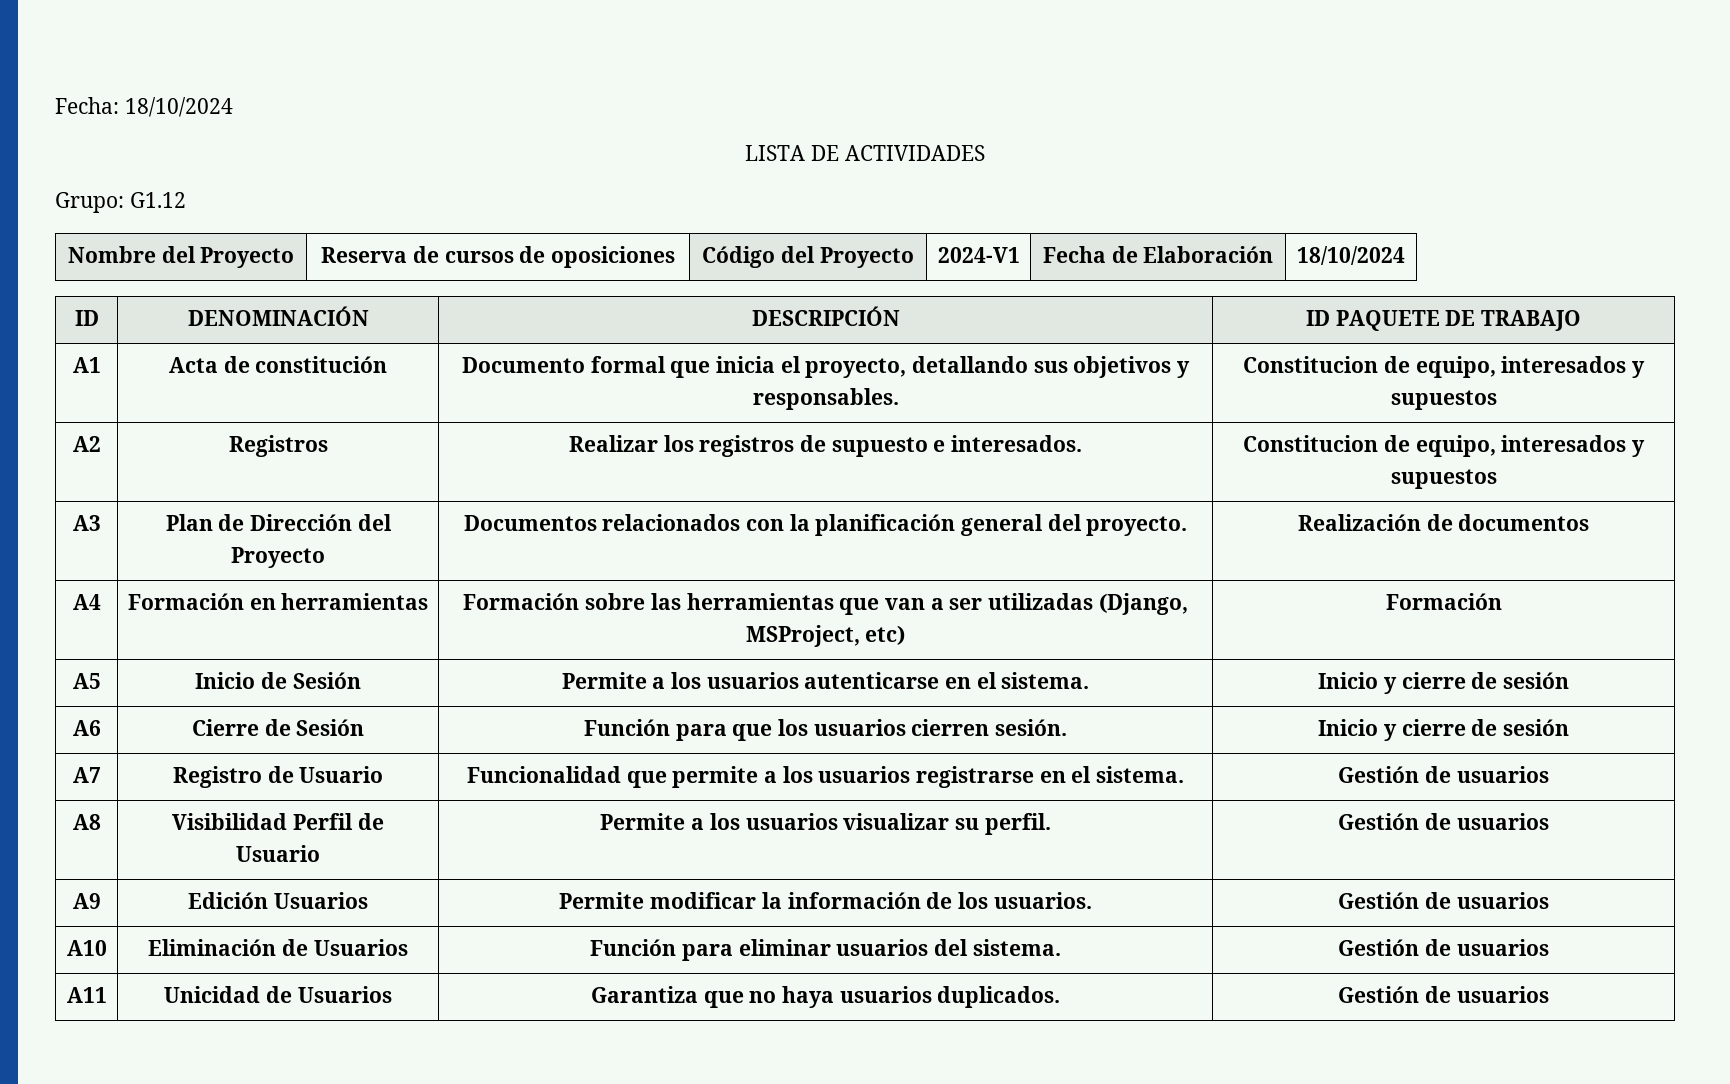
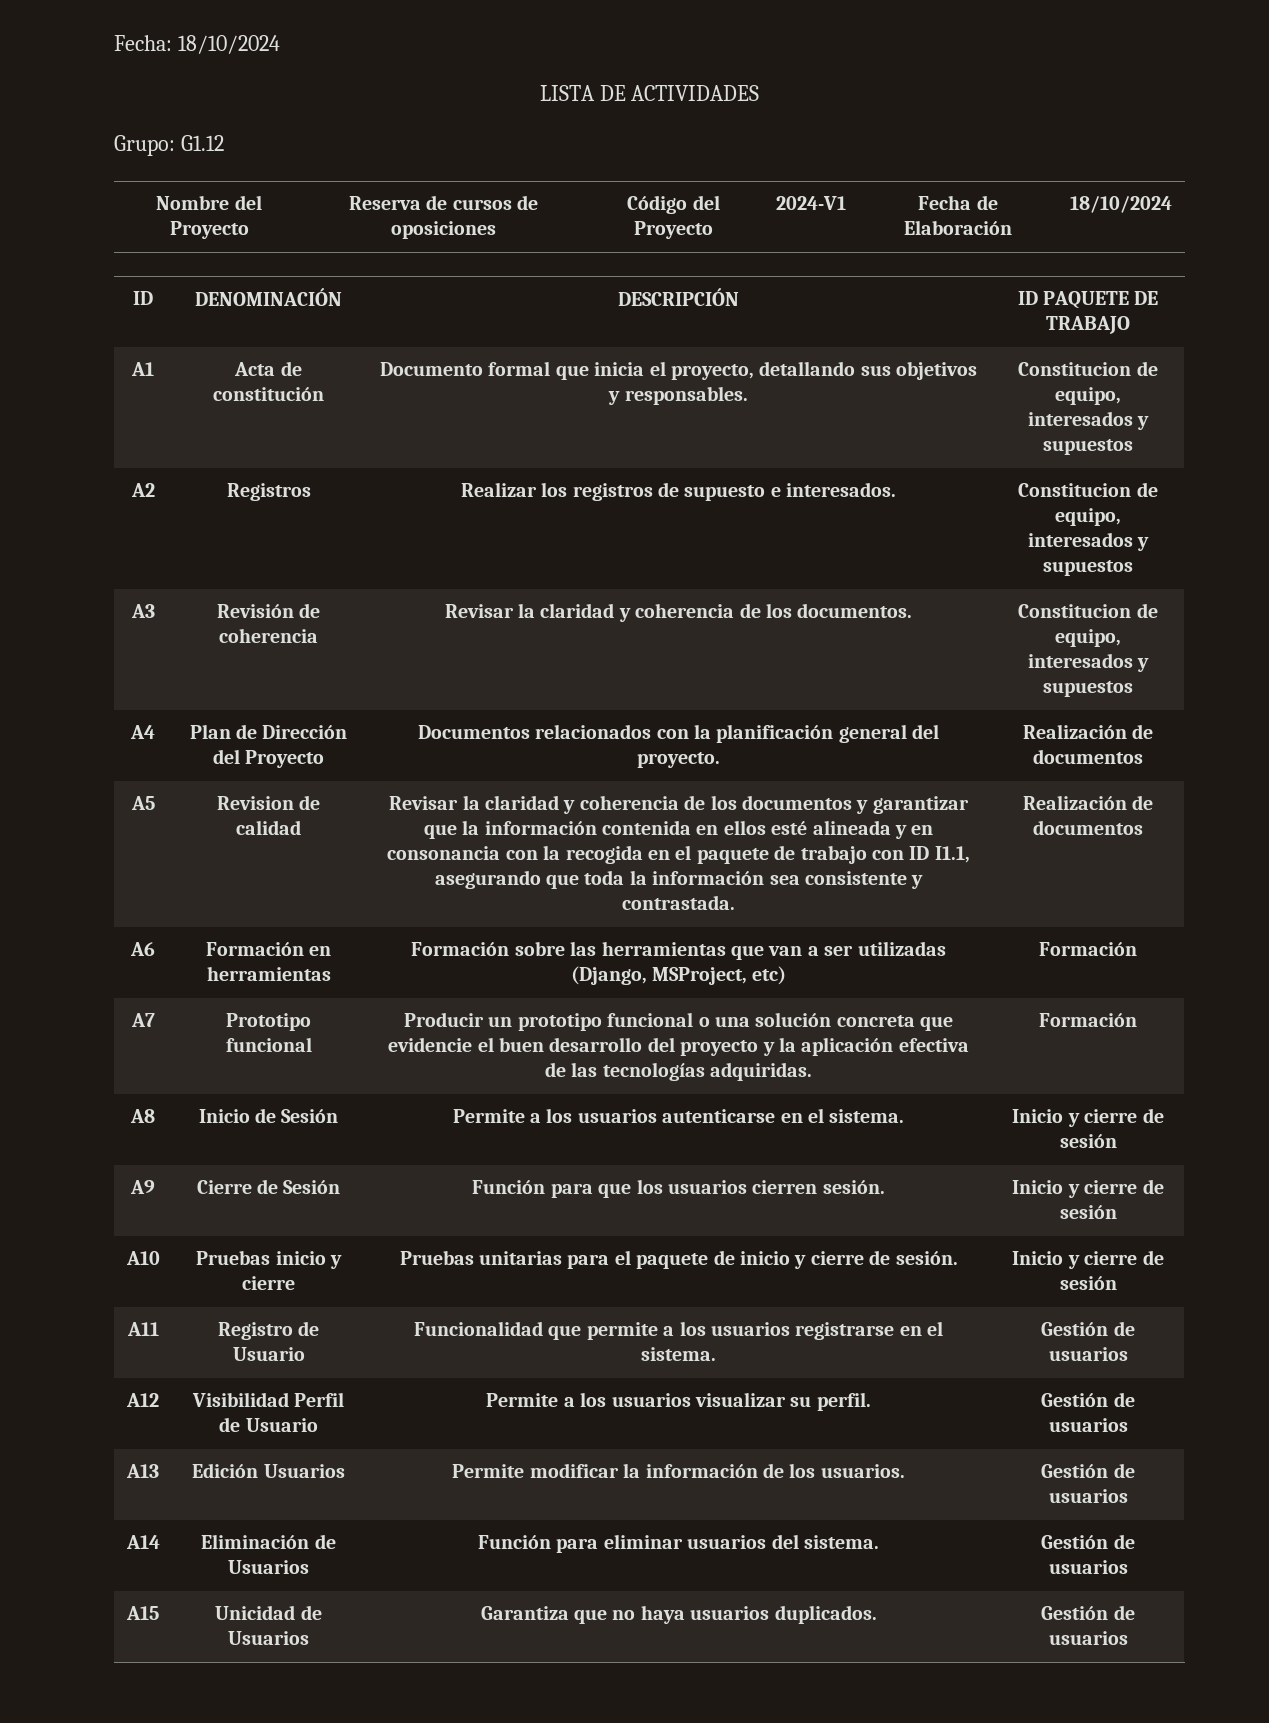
- A3 | Plan de Dirección del Proyecto | Documentos relacionados con la planificación general del proyecto. | Realización de documentos
+ A3 | Revisión de coherencia | Revisar la claridad y coherencia de los documentos. | Constitucion de equipo, interesados y supuestos
+ A4 | Plan de Dirección del Proyecto | Documentos relacionados con la planificación general del proyecto. | Realización de documentos
- A4 | Formación en herramientas | Formación sobre las herramientas que van a ser utilizadas (Django, MSProject, etc) | Formación
+ A5 | Revision de calidad | Revisar la claridad y coherencia de los documentos y garantizar que la información contenida en ellos esté alineada y en consonancia con la recogida en el paquete de trabajo con ID I1.1, asegurando que toda la información sea consistente y contrastada. | Realización de documentos
+ A6 | Formación en herramientas | Formación sobre las herramientas que van a ser utilizadas (Django, MSProject, etc) | Formación
- A5 | Inicio de Sesión | Permite a los usuarios autenticarse en el sistema. | Inicio y cierre de sesión
+ A7 | Prototipo funcional | Producir un prototipo funcional o una solución concreta que evidencie el buen desarrollo del proyecto y la aplicación efectiva de las tecnologías adquiridas. | Formación
+ A8 | Inicio de Sesión | Permite a los usuarios autenticarse en el sistema. | Inicio y cierre de sesión
- A6 | Cierre de Sesión | Función para que los usuarios cierren sesión. | Inicio y cierre de sesión
+ A9 | Cierre de Sesión | Función para que los usuarios cierren sesión. | Inicio y cierre de sesión
- A7 | Registro de Usuario | Funcionalidad que permite a los usuarios registrarse en el sistema. | Gestión de usuarios
+ A10 | Pruebas inicio y cierre | Pruebas unitarias para el paquete de inicio y cierre de sesión. | Inicio y cierre de sesión
+ A11 | Registro de Usuario | Funcionalidad que permite a los usuarios registrarse en el sistema. | Gestión de usuarios
- A8 | Visibilidad Perfil de Usuario | Permite a los usuarios visualizar su perfil. | Gestión de usuarios
+ A12 | Visibilidad Perfil de Usuario | Permite a los usuarios visualizar su perfil. | Gestión de usuarios
- A9 | Edición Usuarios | Permite modificar la información de los usuarios. | Gestión de usuarios
+ A13 | Edición Usuarios | Permite modificar la información de los usuarios. | Gestión de usuarios
- A10 | Eliminación de Usuarios | Función para eliminar usuarios del sistema. | Gestión de usuarios
+ A14 | Eliminación de Usuarios | Función para eliminar usuarios del sistema. | Gestión de usuarios
- A11 | Unicidad de Usuarios | Garantiza que no haya usuarios duplicados. | Gestión de usuarios
+ A15 | Unicidad de Usuarios | Garantiza que no haya usuarios duplicados. | Gestión de usuarios

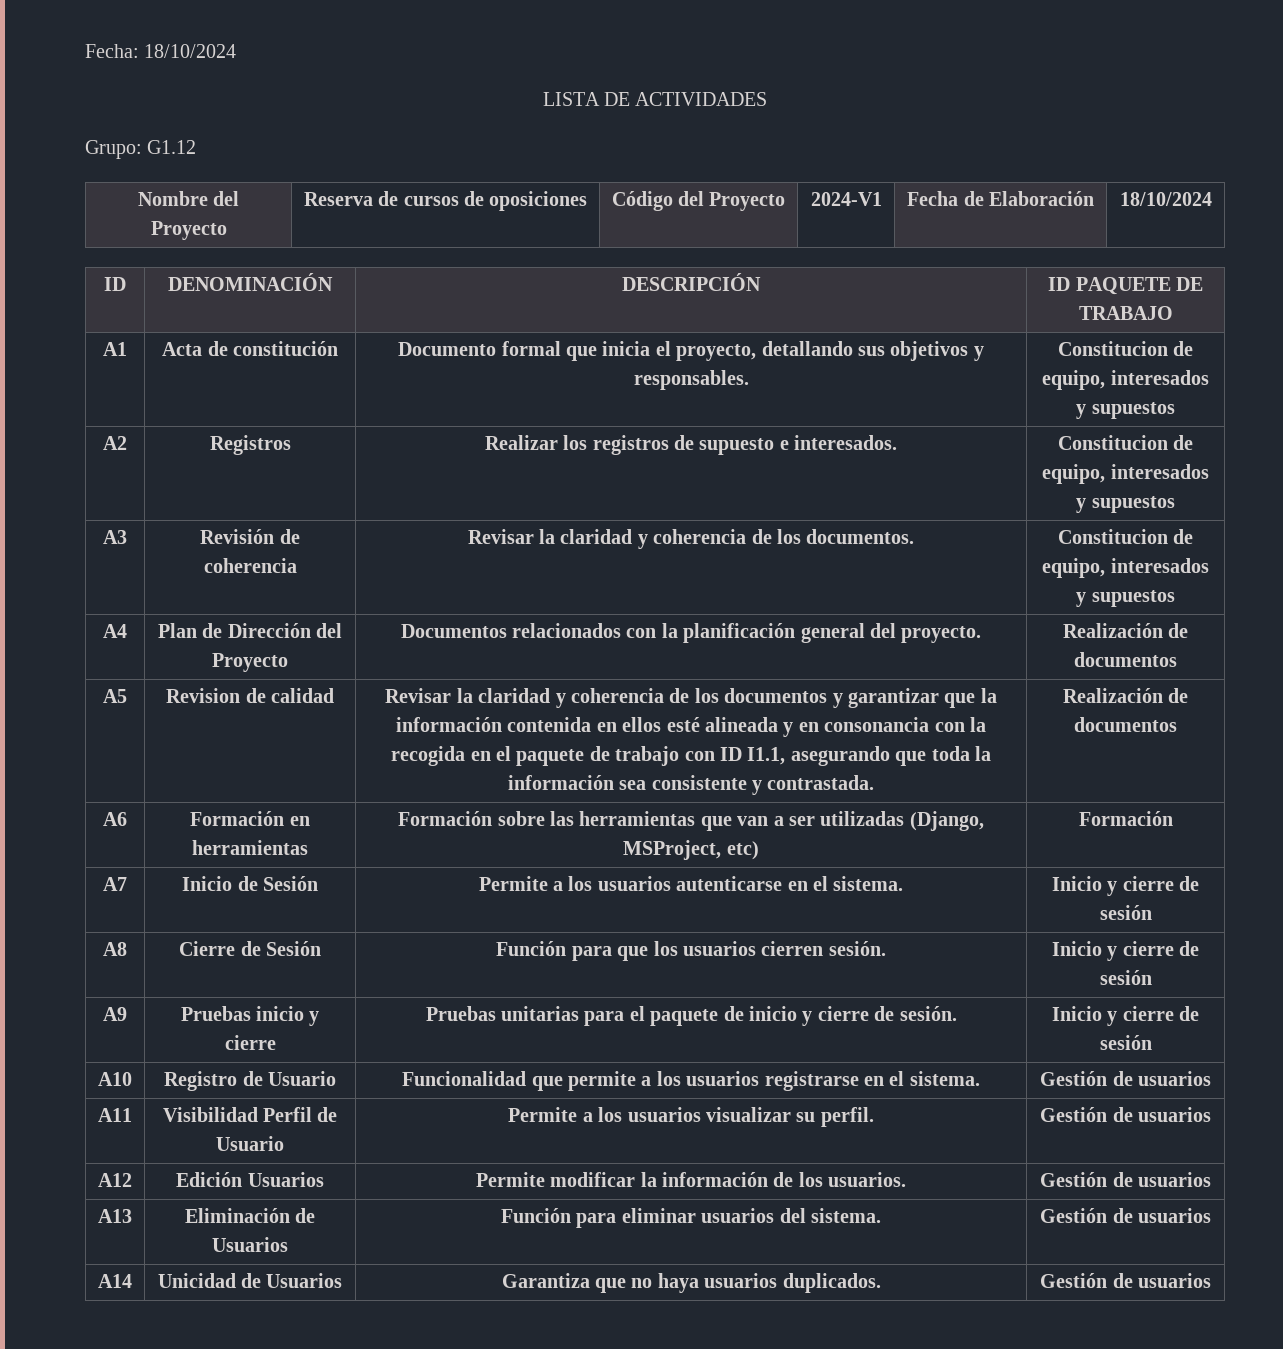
- A7 | Prototipo funcional | Producir un prototipo funcional o una solución concreta que evidencie el buen desarrollo del proyecto y la aplicación efectiva de las tecnologías adquiridas. | Formación
- A8 | Inicio de Sesión | Permite a los usuarios autenticarse en el sistema. | Inicio y cierre de sesión
+ A7 | Inicio de Sesión | Permite a los usuarios autenticarse en el sistema. | Inicio y cierre de sesión
- A9 | Cierre de Sesión | Función para que los usuarios cierren sesión. | Inicio y cierre de sesión
+ A8 | Cierre de Sesión | Función para que los usuarios cierren sesión. | Inicio y cierre de sesión
- A10 | Pruebas inicio y cierre | Pruebas unitarias para el paquete de inicio y cierre de sesión. | Inicio y cierre de sesión
+ A9 | Pruebas inicio y cierre | Pruebas unitarias para el paquete de inicio y cierre de sesión. | Inicio y cierre de sesión
- A11 | Registro de Usuario | Funcionalidad que permite a los usuarios registrarse en el sistema. | Gestión de usuarios
+ A10 | Registro de Usuario | Funcionalidad que permite a los usuarios registrarse en el sistema. | Gestión de usuarios
- A12 | Visibilidad Perfil de Usuario | Permite a los usuarios visualizar su perfil. | Gestión de usuarios
+ A11 | Visibilidad Perfil de Usuario | Permite a los usuarios visualizar su perfil. | Gestión de usuarios
- A13 | Edición Usuarios | Permite modificar la información de los usuarios. | Gestión de usuarios
+ A12 | Edición Usuarios | Permite modificar la información de los usuarios. | Gestión de usuarios
- A14 | Eliminación de Usuarios | Función para eliminar usuarios del sistema. | Gestión de usuarios
+ A13 | Eliminación de Usuarios | Función para eliminar usuarios del sistema. | Gestión de usuarios
- A15 | Unicidad de Usuarios | Garantiza que no haya usuarios duplicados. | Gestión de usuarios
+ A14 | Unicidad de Usuarios | Garantiza que no haya usuarios duplicados. | Gestión de usuarios

